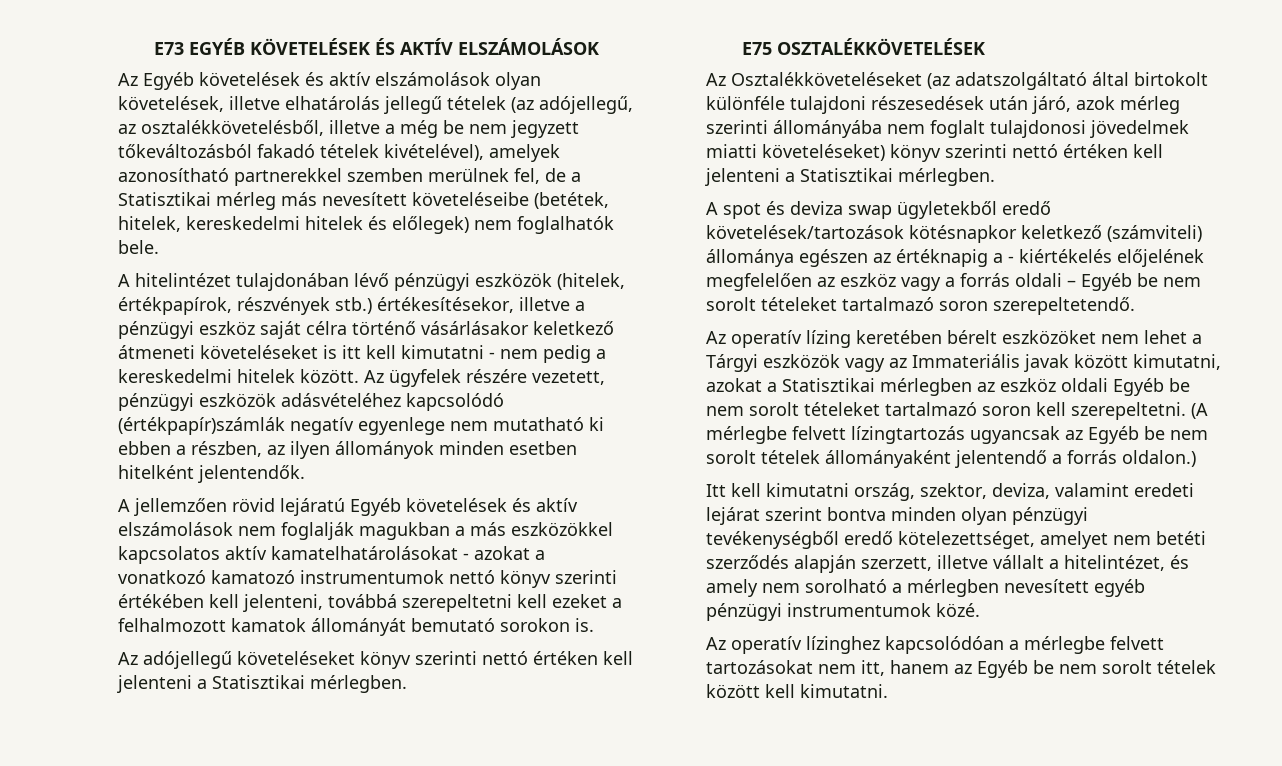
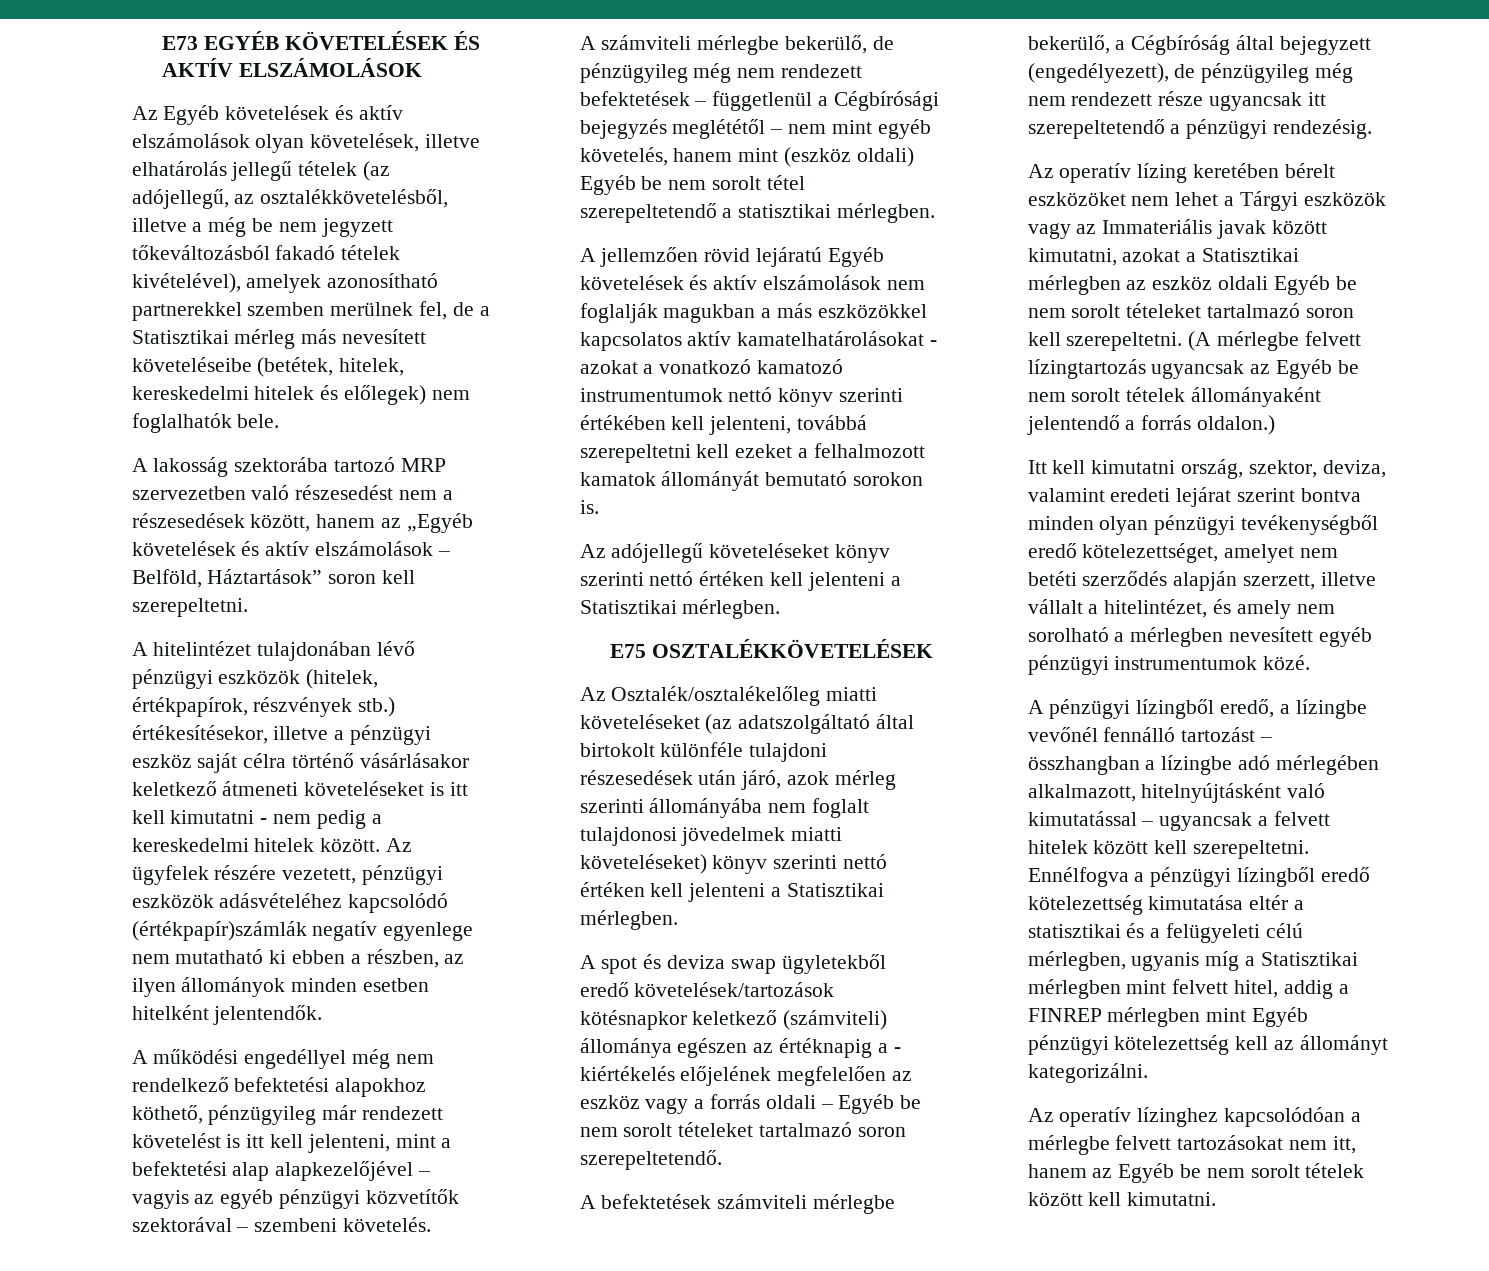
+ A lakosság szektorába tartozó MRP szervezetben való részesedést nem a részesedések között, hanem az „Egyéb követelések és aktív elszámolások – Belföld, Háztartások” soron kell szerepeltetni.
+ A működési engedéllyel még nem rendelkező befektetési alapokhoz köthető, pénzügyileg már rendezett követelést is itt kell jelenteni, mint a befektetési alap alapkezelőjével – vagyis az egyéb pénzügyi közvetítők szektorával – szembeni követelés.
+ A számviteli mérlegbe bekerülő, de pénzügyileg még nem rendezett befektetések – függetlenül a Cégbírósági bejegyzés meglététől – nem mint egyéb követelés, hanem mint (eszköz oldali) Egyéb be nem sorolt tétel szerepeltetendő a statisztikai mérlegben.
- Az Osztalékköveteléseket (az adatszolgáltató által birtokolt különféle tulajdoni részesedések után járó, azok mérleg szerinti állományába nem foglalt tulajdonosi jövedelmek miatti követeléseket) könyv szerinti nettó értéken kell jelenteni a Statisztikai mérlegben.
+ Az Osztalék/osztalékelőleg miatti követeléseket (az adatszolgáltató által birtokolt különféle tulajdoni részesedések után járó, azok mérleg szerinti állományába nem foglalt tulajdonosi jövedelmek miatti követeléseket) könyv szerinti nettó értéken kell jelenteni a Statisztikai mérlegben.
+ A befektetések számviteli mérlegbe bekerülő, a Cégbíróság által bejegyzett (engedélyezett), de pénzügyileg még nem rendezett része ugyancsak itt szerepeltetendő a pénzügyi rendezésig.
+ A pénzügyi lízingből eredő, a lízingbe vevőnél fennálló tartozást – összhangban a lízingbe adó mérlegében alkalmazott, hitelnyújtásként való kimutatással – ugyancsak a felvett hitelek között kell szerepeltetni. Ennélfogva a pénzügyi lízingből eredő kötelezettség kimutatása eltér a statisztikai és a felügyeleti célú mérlegben, ugyanis míg a Statisztikai mérlegben mint felvett hitel, addig a FINREP mérlegben mint Egyéb pénzügyi kötelezettség kell az állományt kategorizálni.

